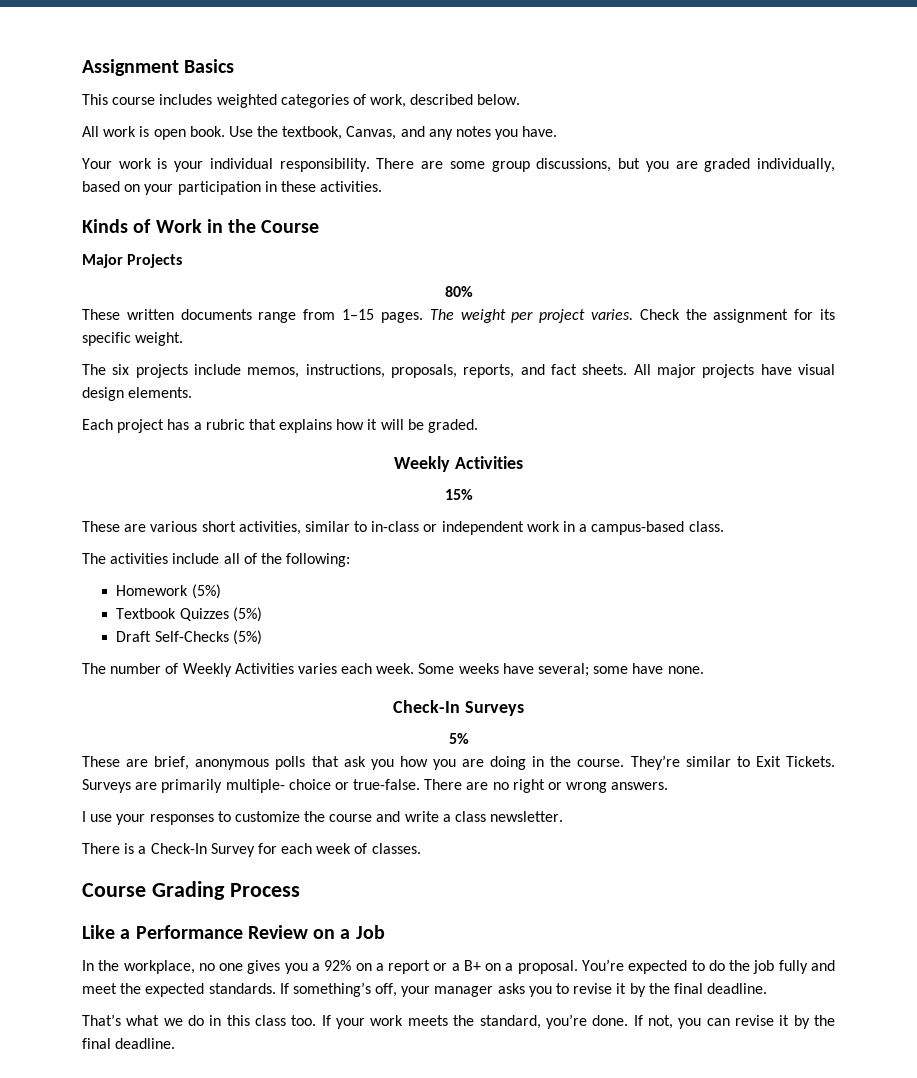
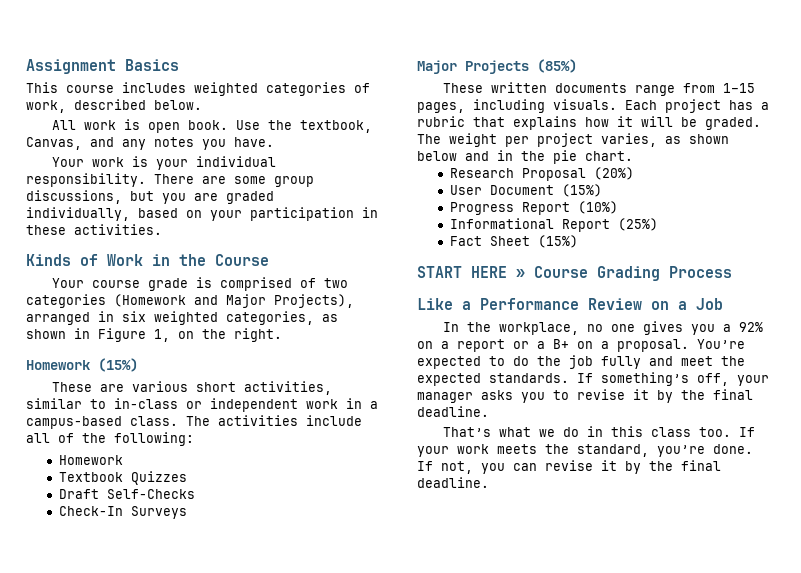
- Major Projects
- 80%
- These written documents range from 1–15 pages. The weight per project varies. Check the assignment for its specific weight.
- The six projects include memos, instructions, proposals, reports, and fact sheets. All major projects have visual design elements.
- Each project has a rubric that explains how it will be graded.
- Weekly Activities
- 15%
+ Your course grade is comprised of two categories (Homework and Major Projects), arranged in six weighted categories, as shown in Figure 1, on the right.
+ Homework (15%)
- These are various short activities, similar to in-class or independent work in a campus-based class.
- The activities include all of the following:
- Homework (5%)
+ These are various short activities, similar to in-class or independent work in a campus-based class. The activities include all of the following:
+ Homework
- Textbook Quizzes (5%)
+ Textbook Quizzes
- Draft Self-Checks (5%)
- The number of Weekly Activities varies each week. Some weeks have several; some have none.
+ Draft Self-Checks
  Check-In Surveys
- 5%
- These are brief, anonymous polls that ask you how you are doing in the course. They’re similar to Exit Tickets. Surveys are primarily multiple- choice or true-false. There are no right or wrong answers.
- I use your responses to customize the course and write a class newsletter.
- There is a Check-In Survey for each week of classes.
- Course Grading Process
+ Major Projects (85%)
+ These written documents range from 1–15 pages, including visuals. Each project has a rubric that explains how it will be graded. The weight per project varies, as shown below and in the pie chart.
+ Research Proposal (20%)
+ User Document (15%)
+ Progress Report (10%)
+ Informational Report (25%)
+ Fact Sheet (15%)
+ START HERE » Course Grading Process

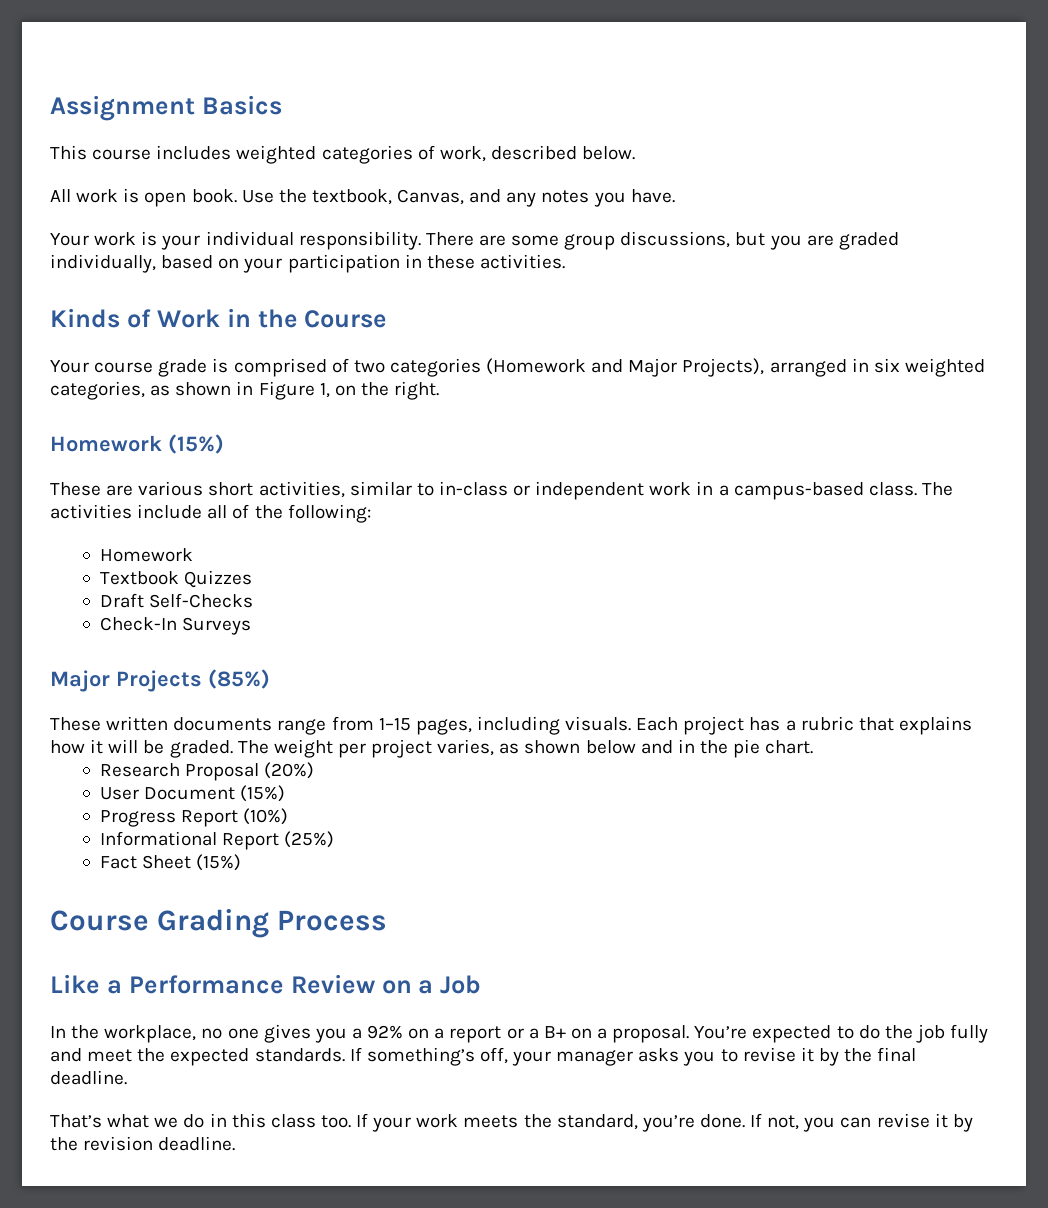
- START HERE » Course Grading Process
+ Course Grading Process
- If not, you can revise it by the final deadline.
+ If not, you can revise it by the revision deadline.

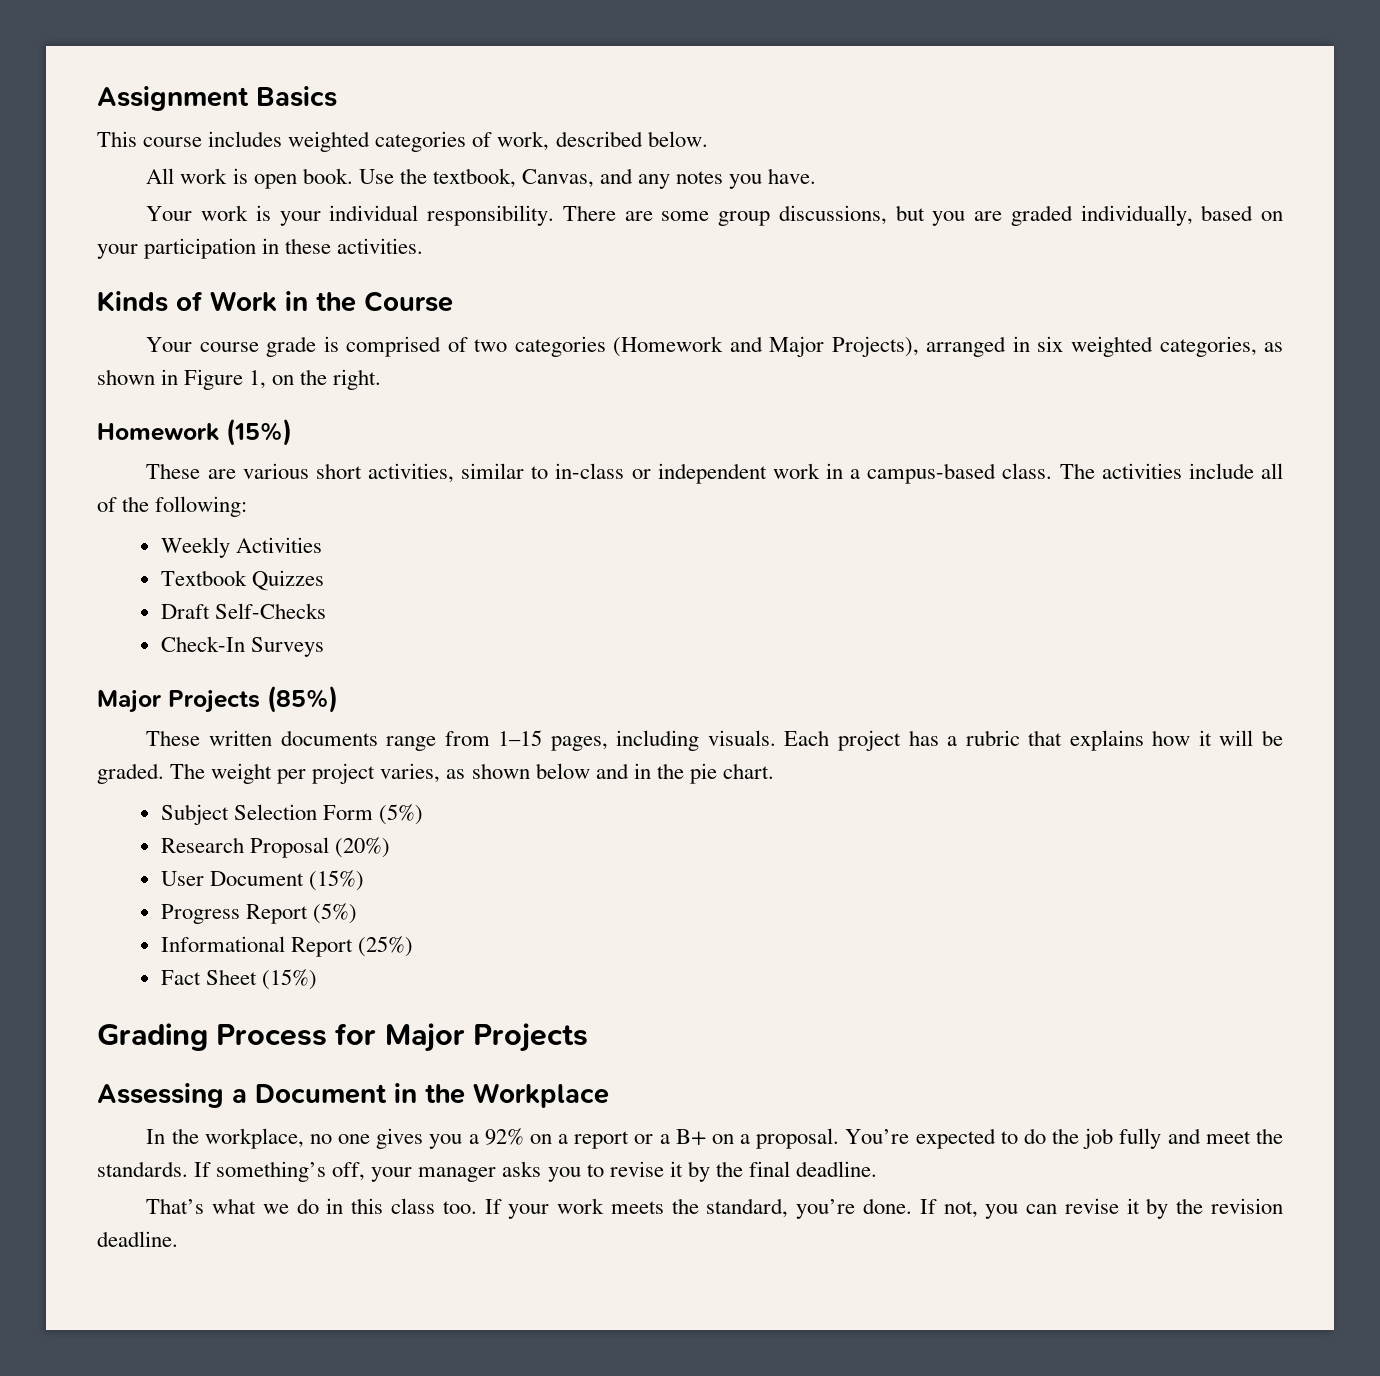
  The activities include all of the following:
- Homework
+ Weekly Activities
+ Subject Selection Form (5%)
- Progress Report (10%)
+ Progress Report (5%)
- Course Grading Process
- Like a Performance Review on a Job
+ Grading Process for Major Projects
+ Assessing a Document in the Workplace
- You’re expected to do the job fully and meet the expected standards.
+ You’re expected to do the job fully and meet the standards.

